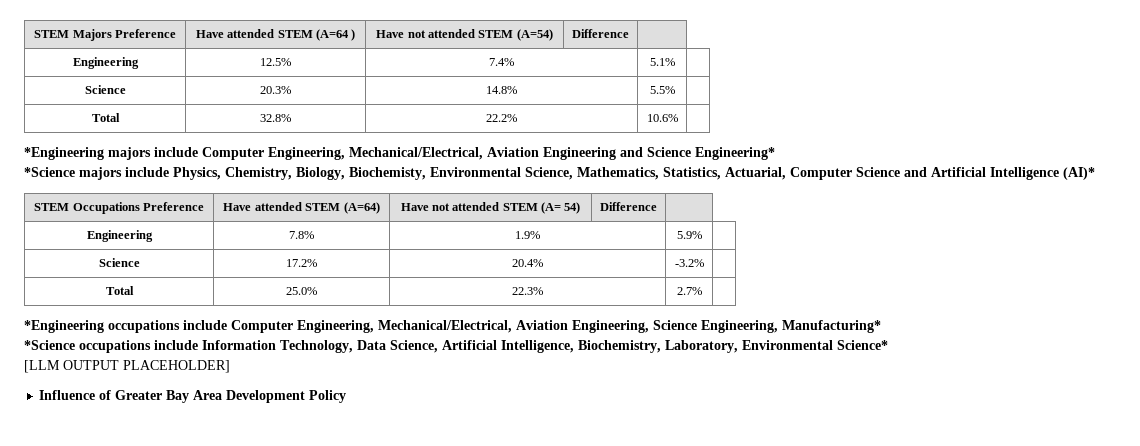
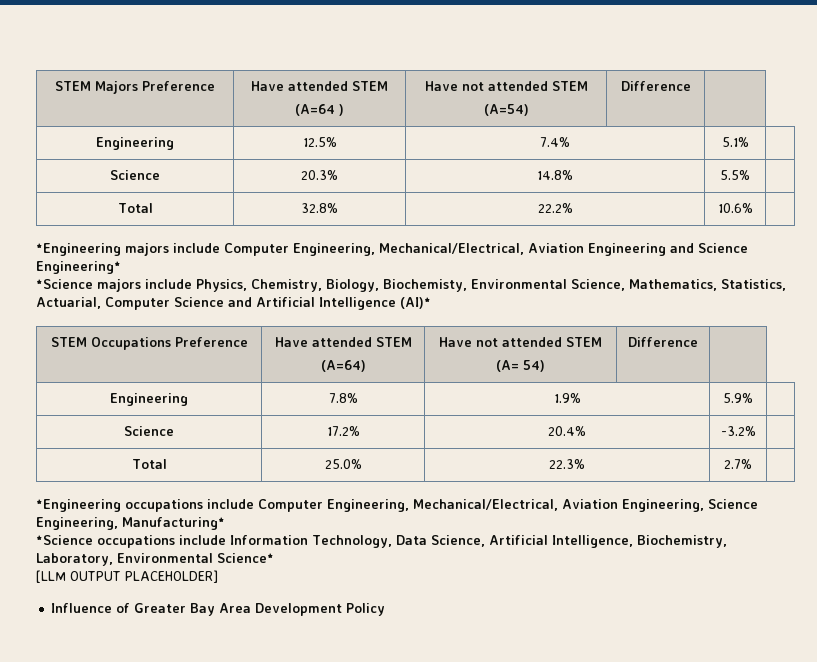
- STEM Majors Preference | Have attended STEM (A=64 ) | Have not attended STEM (A=54) | Difference |
+ STEM Majors Preference | Have attended STEM
+ (A=64 ) | Have not attended STEM
+ (A=54) | Difference |
- STEM Occupations Preference | Have attended STEM (A=64) | Have not attended STEM (A= 54) | Difference |
+ STEM Occupations Preference | Have attended STEM
+ (A=64) | Have not attended STEM
+ (A= 54) | Difference |

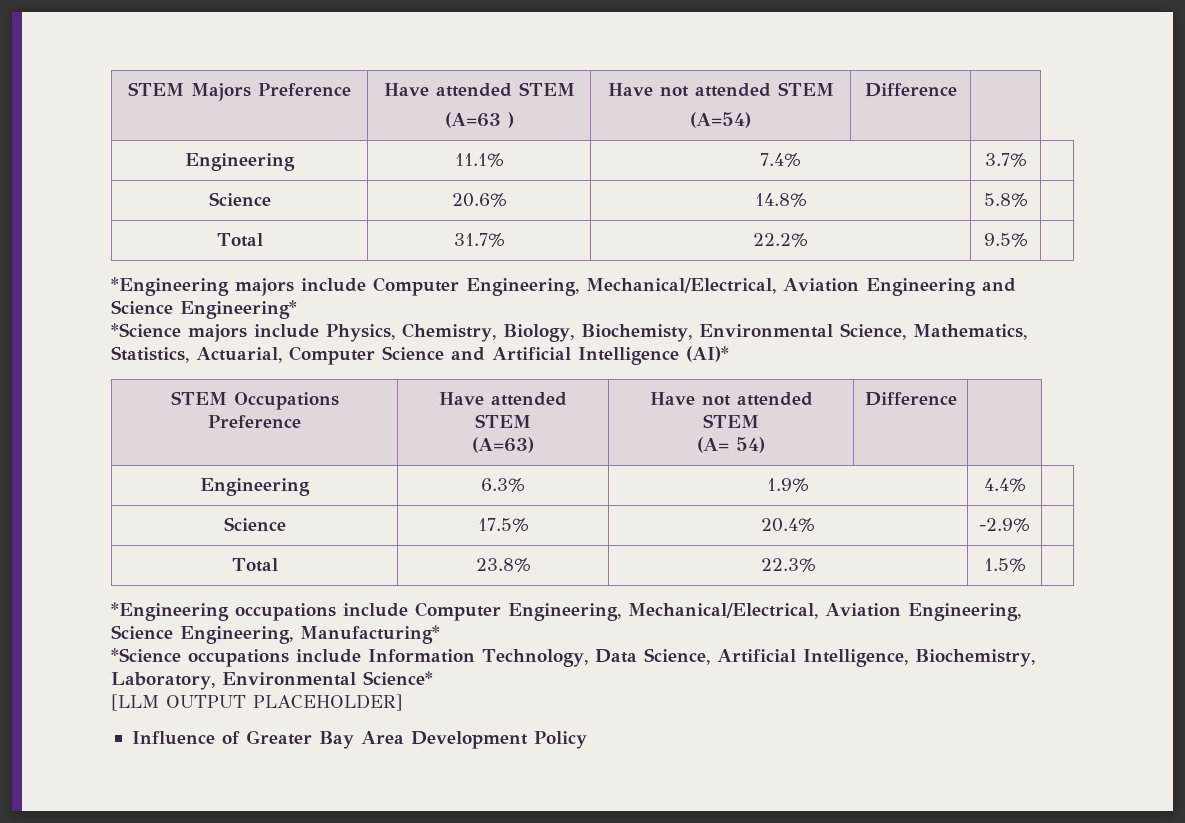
  STEM Majors Preference | Have attended STEM
- (A=64 ) | Have not attended STEM
+ (A=63 ) | Have not attended STEM
- Engineering | 12.5% | 7.4% | 5.1% |
- Science | 20.3% | 14.8% | 5.5% |
- Total | 32.8% | 22.2% | 10.6% |
+ Engineering | 11.1% | 7.4% | 3.7% |
+ Science | 20.6% | 14.8% | 5.8% |
+ Total | 31.7% | 22.2% | 9.5% |
  STEM Occupations Preference | Have attended STEM
- (A=64) | Have not attended STEM
+ (A=63) | Have not attended STEM
- Engineering | 7.8% | 1.9% | 5.9% |
- Science | 17.2% | 20.4% | -3.2% |
- Total | 25.0% | 22.3% | 2.7% |
+ Engineering | 6.3% | 1.9% | 4.4% |
+ Science | 17.5% | 20.4% | -2.9% |
+ Total | 23.8% | 22.3% | 1.5% |

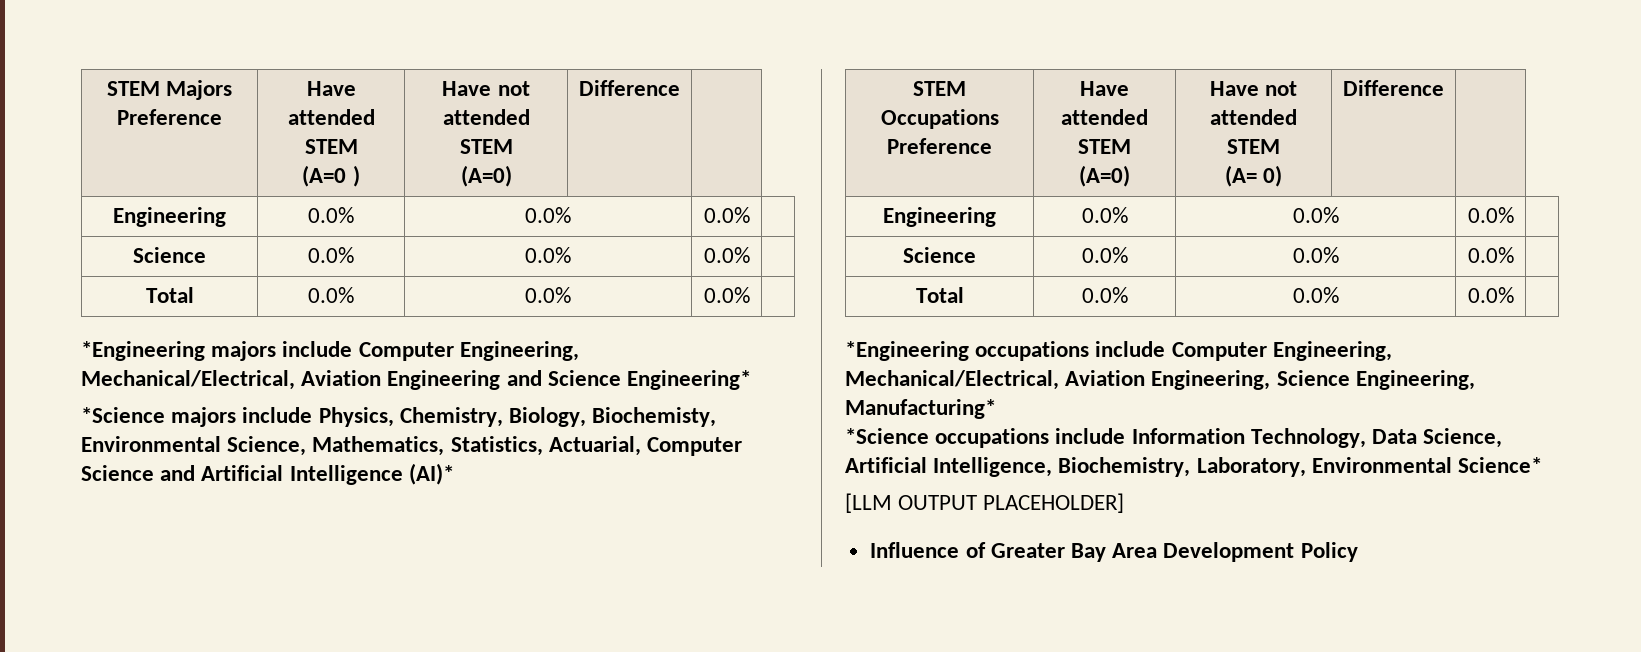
  STEM Majors Preference | Have attended STEM
- (A=63 ) | Have not attended STEM
- (A=54) | Difference |
- Engineering | 11.1% | 7.4% | 3.7% |
- Science | 20.6% | 14.8% | 5.8% |
- Total | 31.7% | 22.2% | 9.5% |
+ (A=0 ) | Have not attended STEM
+ (A=0) | Difference |
+ Engineering | 0.0% | 0.0% | 0.0% |
+ Science | 0.0% | 0.0% | 0.0% |
+ Total | 0.0% | 0.0% | 0.0% |
  STEM Occupations Preference | Have attended STEM
- (A=63) | Have not attended STEM
- (A= 54) | Difference |
- Engineering | 6.3% | 1.9% | 4.4% |
- Science | 17.5% | 20.4% | -2.9% |
- Total | 23.8% | 22.3% | 1.5% |
+ (A=0) | Have not attended STEM
+ (A= 0) | Difference |
+ Engineering | 0.0% | 0.0% | 0.0% |
+ Science | 0.0% | 0.0% | 0.0% |
+ Total | 0.0% | 0.0% | 0.0% |

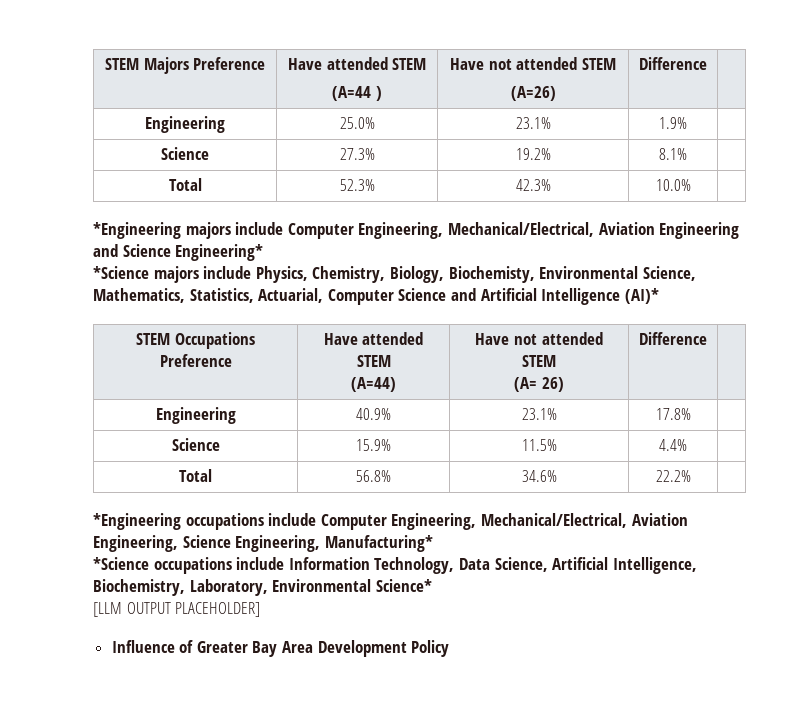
  STEM Majors Preference | Have attended STEM
- (A=0 ) | Have not attended STEM
- (A=0) | Difference |
- Engineering | 0.0% | 0.0% | 0.0% |
- Science | 0.0% | 0.0% | 0.0% |
- Total | 0.0% | 0.0% | 0.0% |
+ (A=44 ) | Have not attended STEM
+ (A=26) | Difference |
+ Engineering | 25.0% | 23.1% | 1.9% |
+ Science | 27.3% | 19.2% | 8.1% |
+ Total | 52.3% | 42.3% | 10.0% |
  STEM Occupations Preference | Have attended STEM
- (A=0) | Have not attended STEM
- (A= 0) | Difference |
- Engineering | 0.0% | 0.0% | 0.0% |
- Science | 0.0% | 0.0% | 0.0% |
- Total | 0.0% | 0.0% | 0.0% |
+ (A=44) | Have not attended STEM
+ (A= 26) | Difference |
+ Engineering | 40.9% | 23.1% | 17.8% |
+ Science | 15.9% | 11.5% | 4.4% |
+ Total | 56.8% | 34.6% | 22.2% |

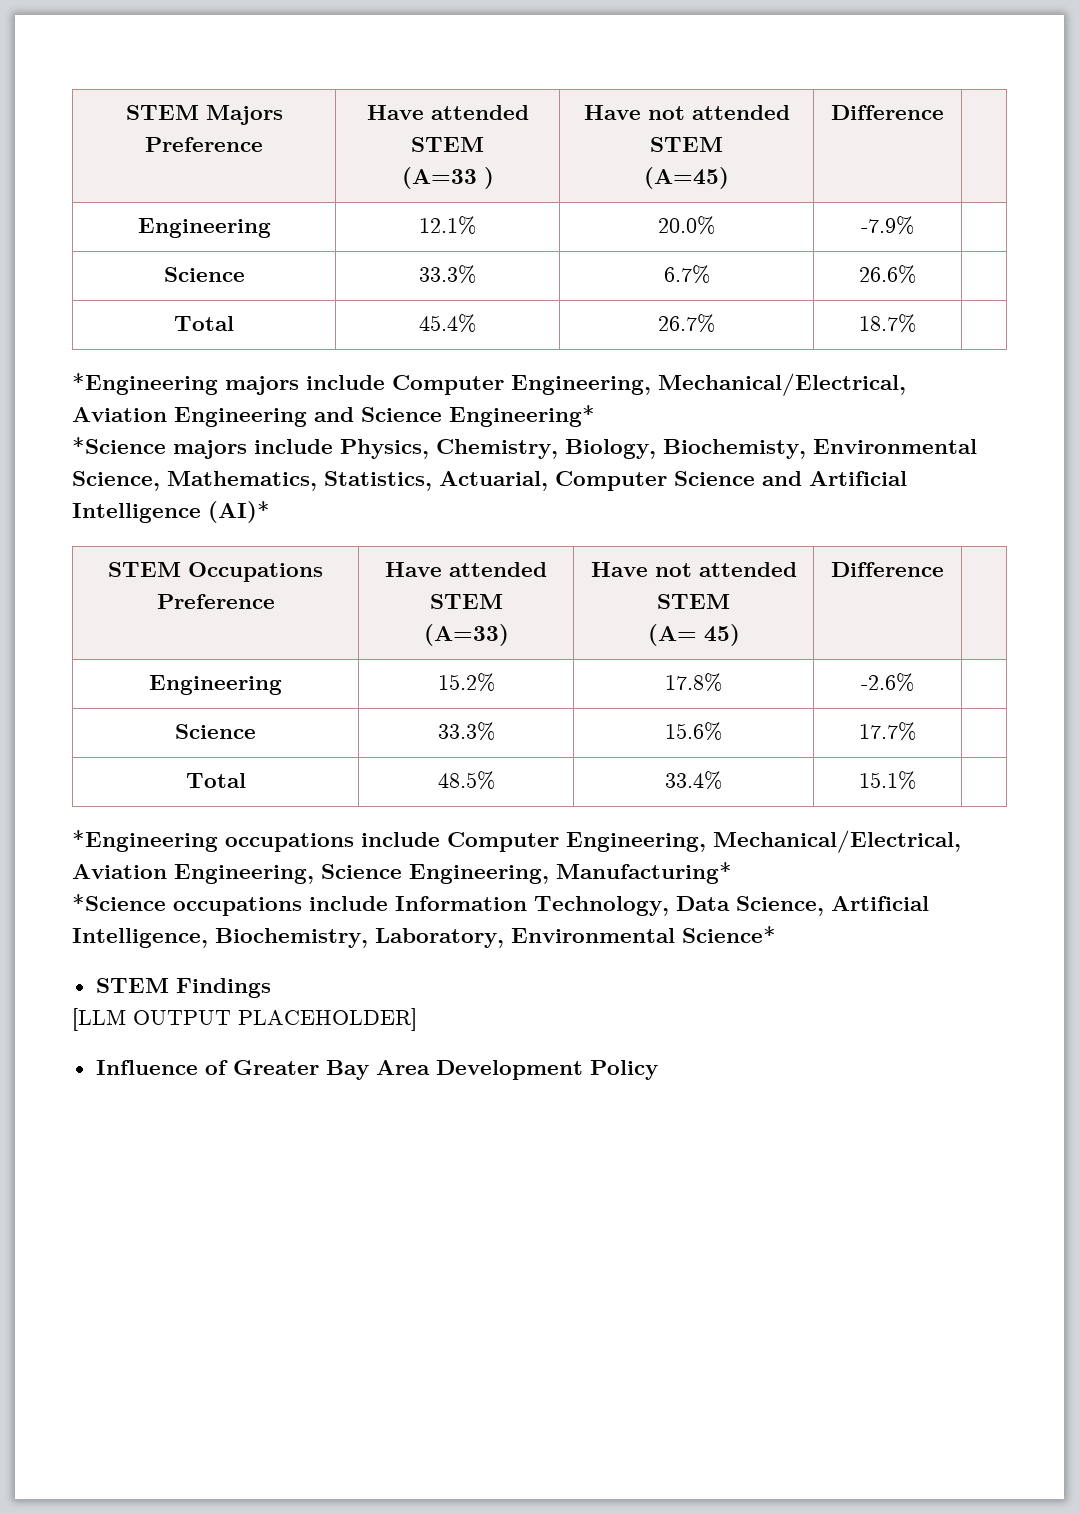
  STEM Majors Preference | Have attended STEM
- (A=44 ) | Have not attended STEM
- (A=26) | Difference |
- Engineering | 25.0% | 23.1% | 1.9% |
- Science | 27.3% | 19.2% | 8.1% |
- Total | 52.3% | 42.3% | 10.0% |
+ (A=33 ) | Have not attended STEM
+ (A=45) | Difference |
+ Engineering | 12.1% | 20.0% | -7.9% |
+ Science | 33.3% | 6.7% | 26.6% |
+ Total | 45.4% | 26.7% | 18.7% |
  STEM Occupations Preference | Have attended STEM
- (A=44) | Have not attended STEM
- (A= 26) | Difference |
- Engineering | 40.9% | 23.1% | 17.8% |
- Science | 15.9% | 11.5% | 4.4% |
- Total | 56.8% | 34.6% | 22.2% |
+ (A=33) | Have not attended STEM
+ (A= 45) | Difference |
+ Engineering | 15.2% | 17.8% | -2.6% |
+ Science | 33.3% | 15.6% | 17.7% |
+ Total | 48.5% | 33.4% | 15.1% |
+ STEM Findings

